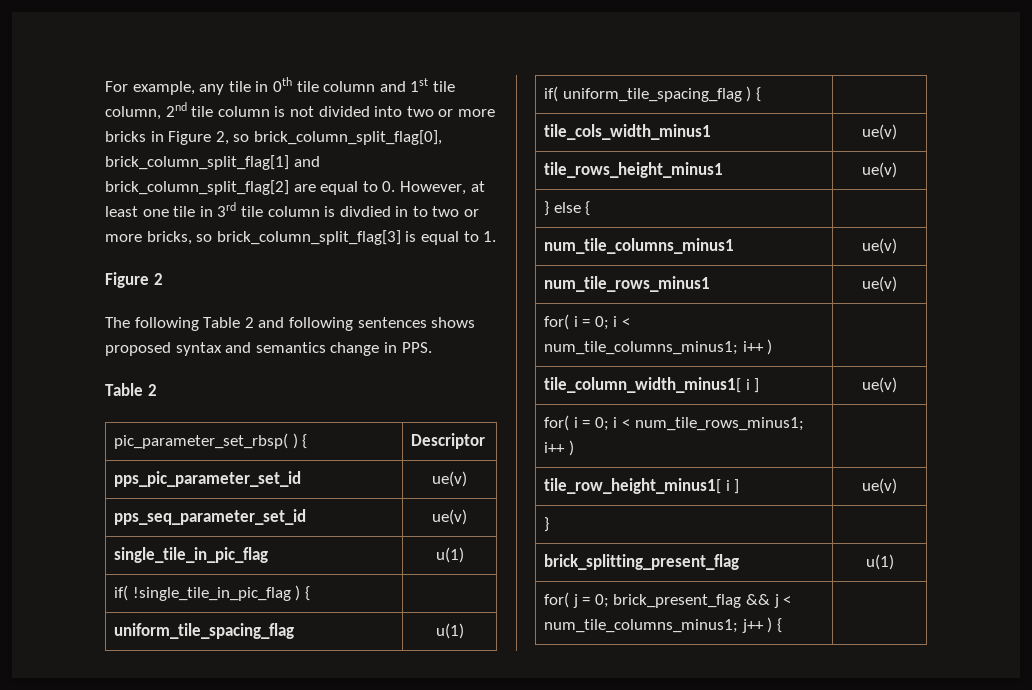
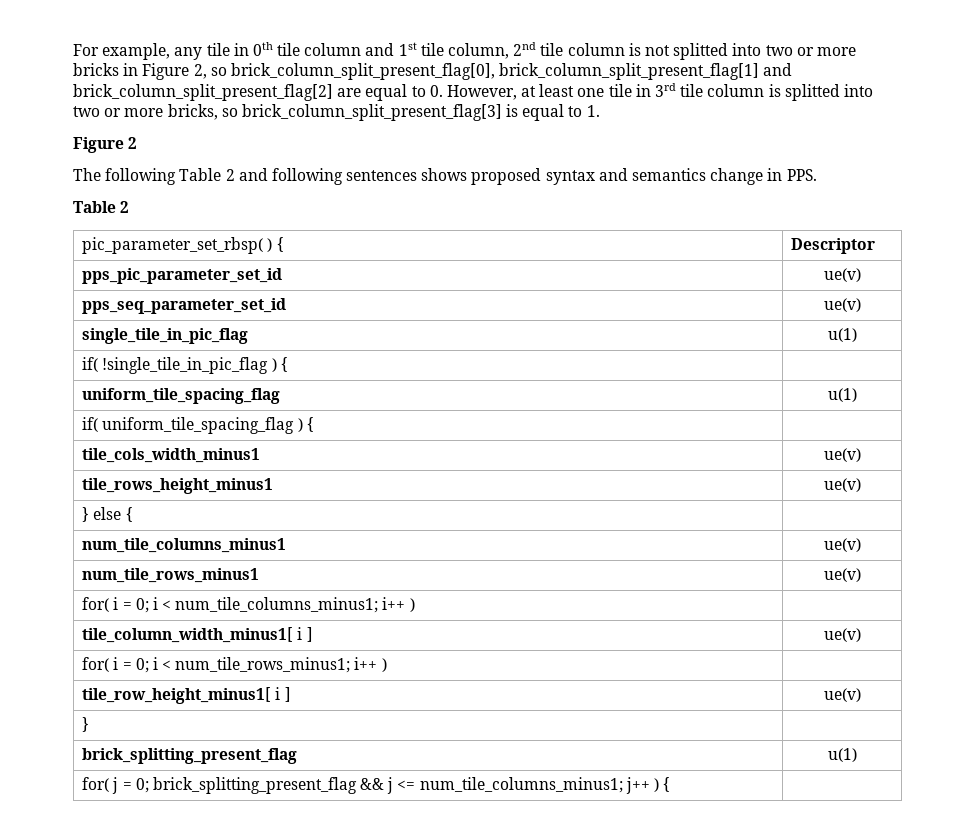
- For example, any tile in 0th tile column and 1st tile column, 2nd tile column is not divided into two or more bricks in Figure 2, so brick_column_split_flag[0], brick_column_split_flag[1] and brick_column_split_flag[2] are equal to 0. However, at least one tile in 3rd tile column is divdied in to two or more bricks, so brick_column_split_flag[3] is equal to 1.
+ For example, any tile in 0th tile column and 1st tile column, 2nd tile column is not splitted into two or more bricks in Figure 2, so brick_column_split_present_flag[0], brick_column_split_present_flag[1] and brick_column_split_present_flag[2] are equal to 0. However, at least one tile in 3rd tile column is splitted into two or more bricks, so brick_column_split_present_flag[3] is equal to 1.
- for( j = 0; brick_present_flag && j < num_tile_columns_minus1; j++ ) { |
+ for( j = 0; brick_splitting_present_flag && j <= num_tile_columns_minus1; j++ ) { |

